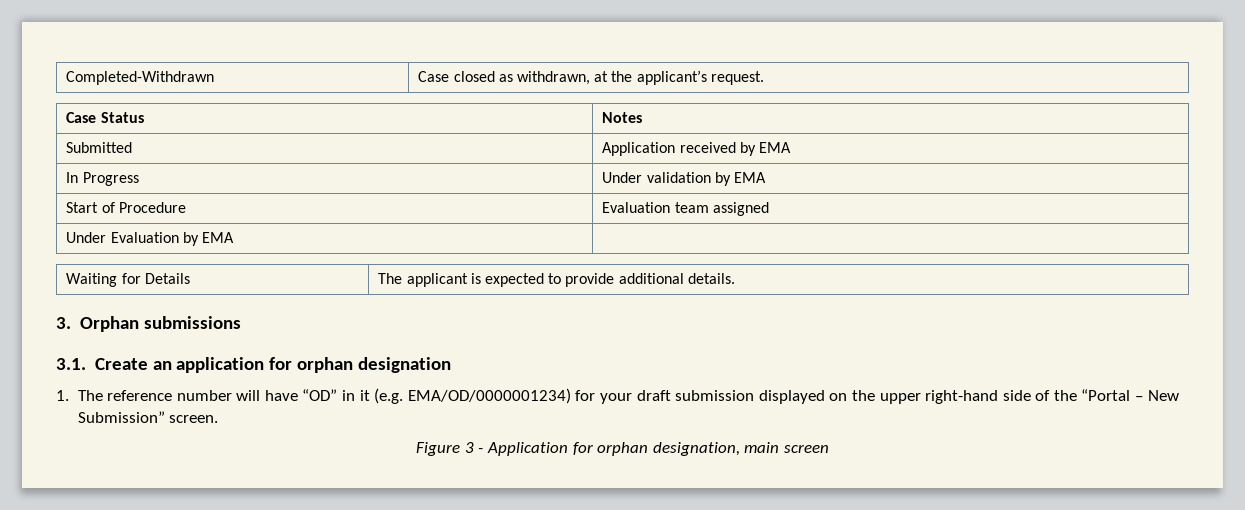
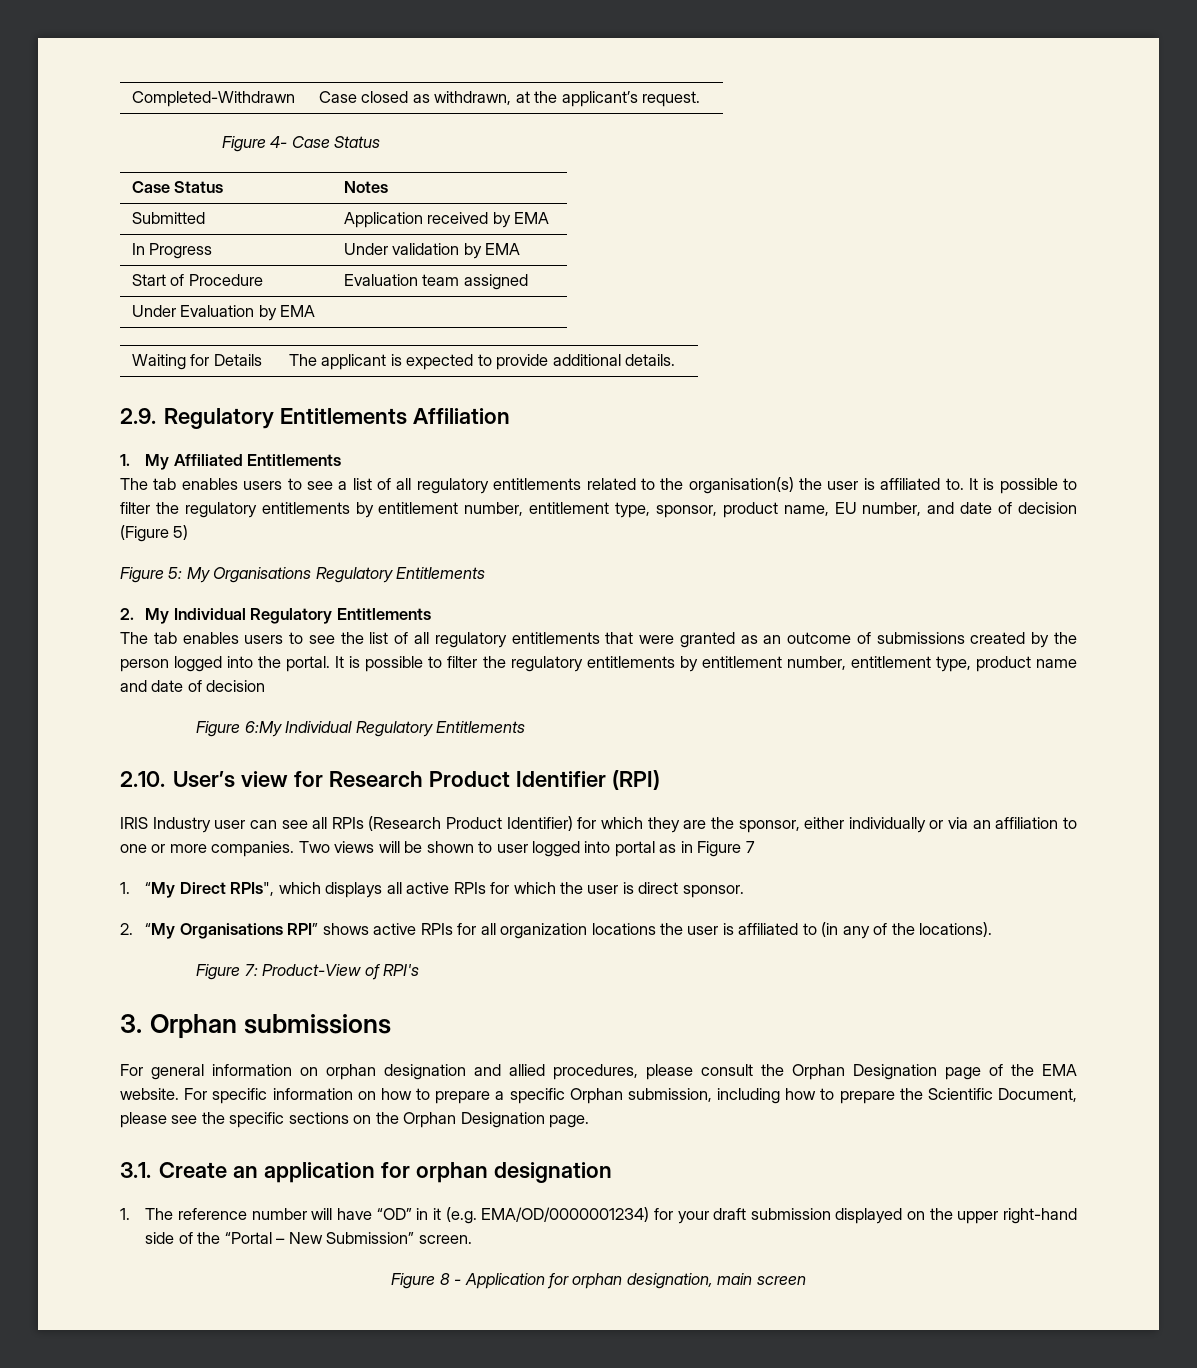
+ Figure 4- Case Status
+ 2.9. Regulatory Entitlements Affiliation
+ 1. My Affiliated Entitlements
+ The tab enables users to see a list of all regulatory entitlements related to the organisation(s) the user is affiliated to. It is possible to filter the regulatory entitlements by entitlement number, entitlement type, sponsor, product name, EU number, and date of decision (Figure 5)
+ Figure 5: My Organisations Regulatory Entitlements
+ 2. My Individual Regulatory Entitlements
+ The tab enables users to see the list of all regulatory entitlements that were granted as an outcome of submissions created by the person logged into the portal. It is possible to filter the regulatory entitlements by entitlement number, entitlement type, product name and date of decision
+ Figure 6:My Individual Regulatory Entitlements
+ 2.10. User’s view for Research Product Identifier (RPI)
+ IRIS Industry user can see all RPIs (Research Product Identifier) for which they are the sponsor, either individually or via an affiliation to one or more companies. Two views will be shown to user logged into portal as in Figure 7
+ 1. “My Direct RPIs", which displays all active RPIs for which the user is direct sponsor.
+ 2. “My Organisations RPI” shows active RPIs for all organization locations the user is affiliated to (in any of the locations).
+ Figure 7: Product-View of RPI's
  3. Orphan submissions
+ For general information on orphan designation and allied procedures, please consult the Orphan Designation page of the EMA website. For specific information on how to prepare a specific Orphan submission, including how to prepare the Scientific Document, please see the specific sections on the Orphan Designation page.
- Figure 3 - Application for orphan designation, main screen
+ Figure 8 - Application for orphan designation, main screen

